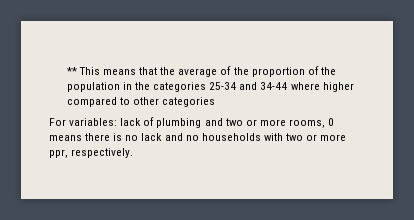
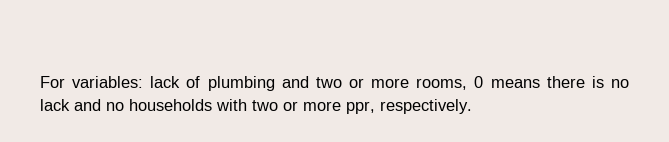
- ** This means that the average of the proportion of the population in the categories 25-34 and 34-44 where higher compared to other categories

